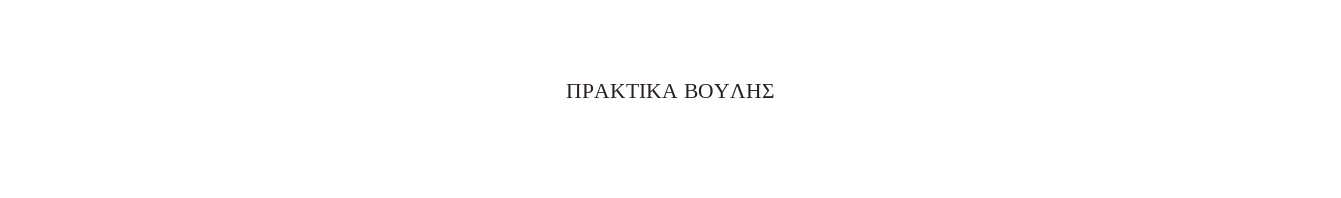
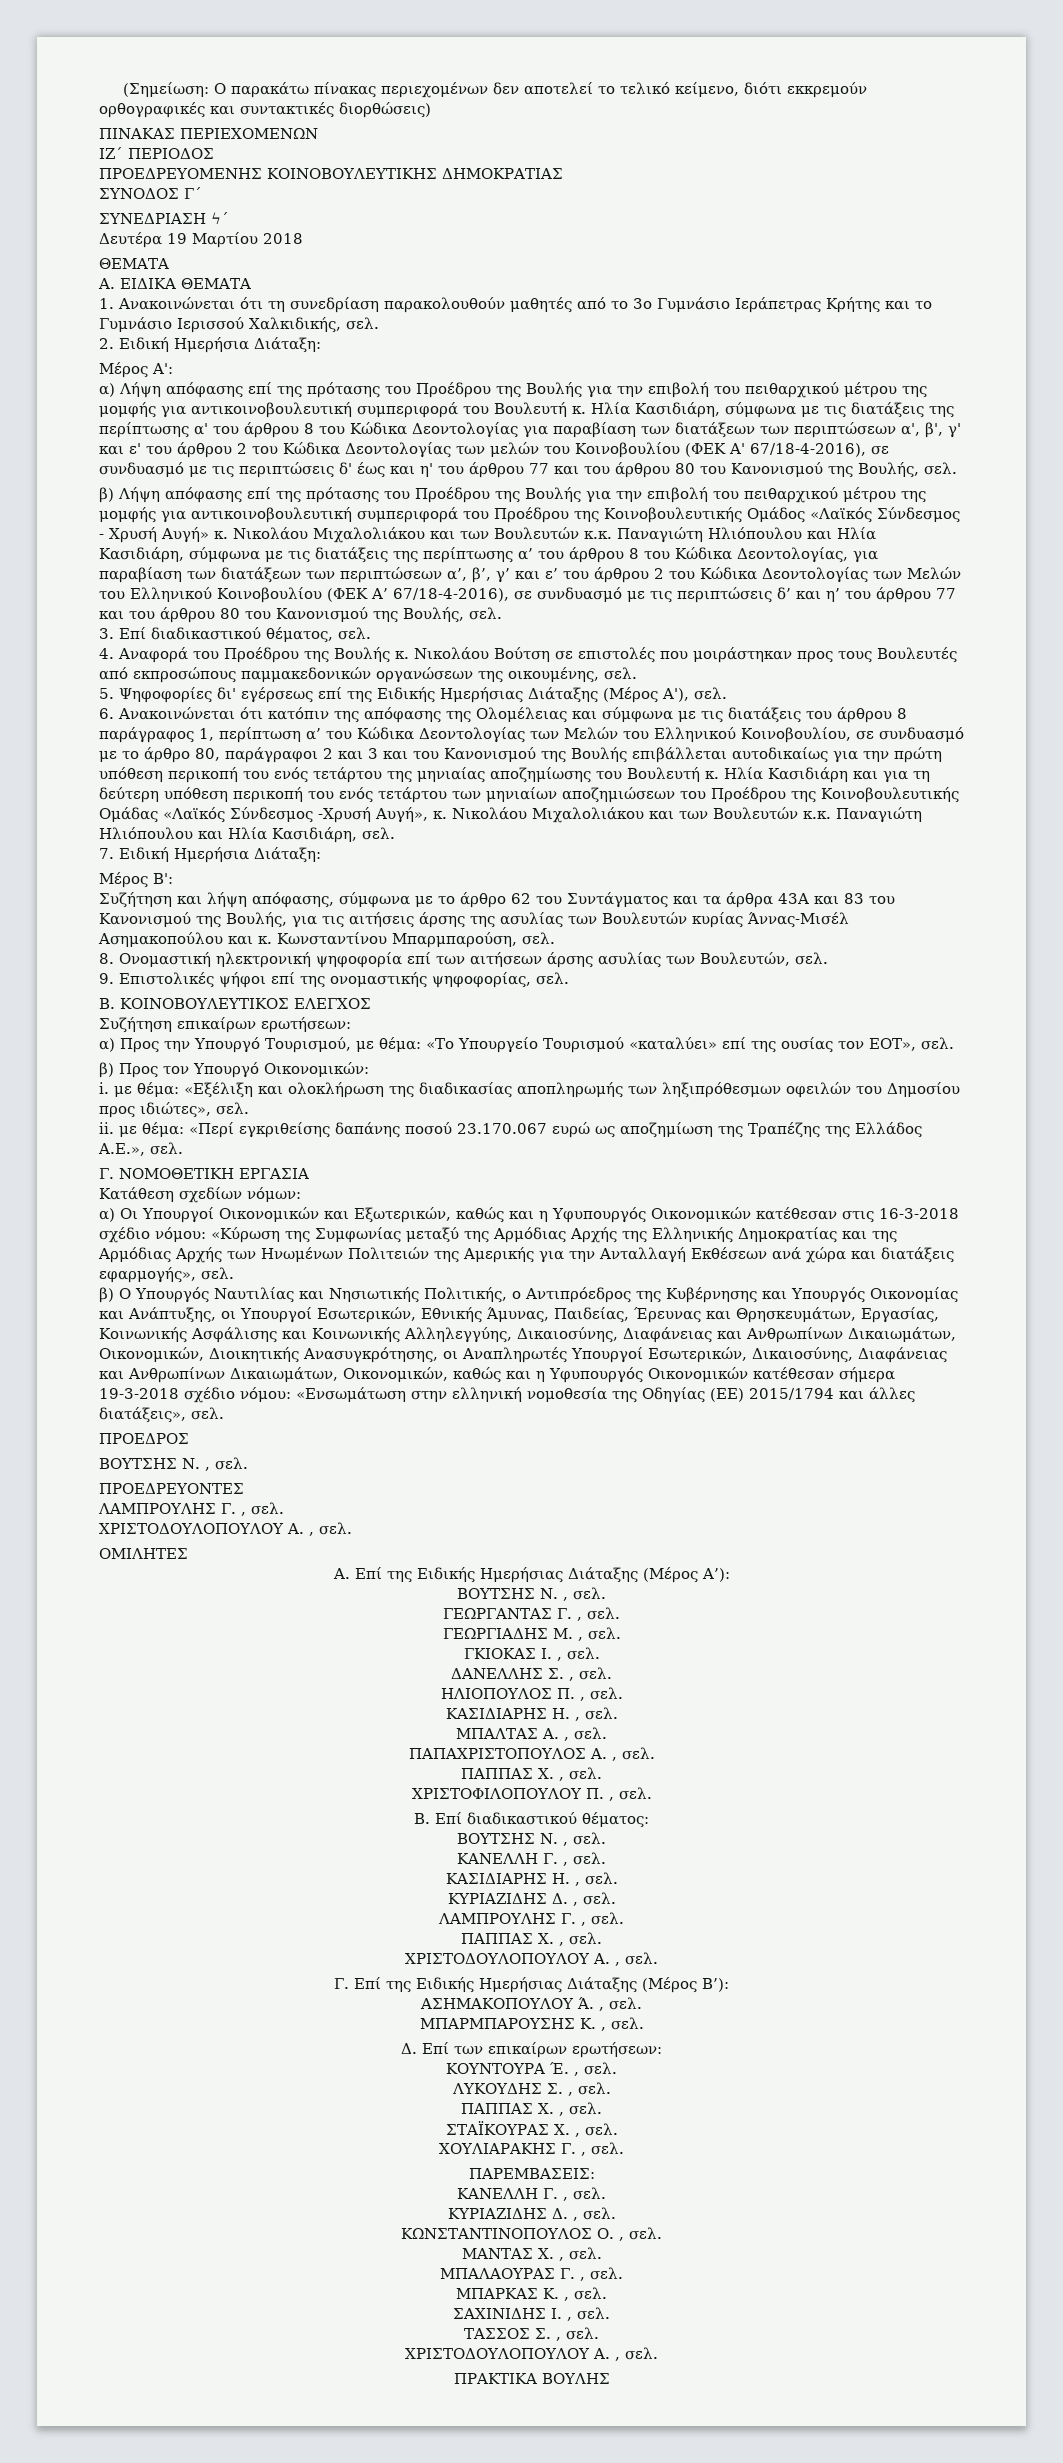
+ (Σημείωση: Ο παρακάτω πίνακας περιεχομένων δεν αποτελεί το τελικό κείμενο, διότι εκκρεμούν ορθογραφικές και συντακτικές διορθώσεις)
+ ΠΙΝΑΚΑΣ ΠΕΡΙΕΧΟΜΕΝΩΝ
+ ΙΖ΄ ΠΕΡΙΟΔΟΣ
+ ΠΡΟΕΔΡΕΥΟΜΕΝΗΣ ΚΟΙΝΟΒΟΥΛΕΥΤΙΚΗΣ ΔΗΜΟΚΡΑΤΙΑΣ
+ ΣΥΝΟΔΟΣ Γ΄
+ ΣΥΝΕΔΡΙΑΣΗ ϟ΄
+ Δευτέρα 19 Μαρτίου 2018
+ ΘΕΜΑΤΑ
+ Α. ΕΙΔΙΚΑ ΘΕΜΑΤΑ
+ 1. Ανακοινώνεται ότι τη συνεδρίαση παρακολουθούν μαθητές από το 3ο Γυμνάσιο Ιεράπετρας Κρήτης και το Γυμνάσιο Ιερισσού Χαλκιδικής, σελ.
+ 2. Ειδική Ημερήσια Διάταξη:
+ Μέρος Α':
+ α) Λήψη απόφασης επί της πρότασης του Προέδρου της Βουλής για την επιβολή του πειθαρχικού μέτρου της μομφής για αντικοινοβουλευτική συμπεριφορά του Βουλευτή κ. Ηλία Κασιδιάρη, σύμφωνα με τις διατάξεις της περίπτωσης α' του άρθρου 8 του Κώδικα Δεοντολογίας για παραβίαση των διατάξεων των περιπτώσεων α', β', γ' και ε' του άρθρου 2 του Κώδικα Δεοντολογίας των μελών του Κοινοβουλίου (ΦΕΚ Α' 67/18-4-2016), σε συνδυασμό με τις περιπτώσεις δ' έως και η' του άρθρου 77 και του άρθρου 80 του Κανονισμού της Βουλής, σελ.
+ β) Λήψη απόφασης επί της πρότασης του Προέδρου της Βουλής για την επιβολή του πειθαρχικού μέτρου της μομφής για αντικοινοβουλευτική συμπεριφορά του Προέδρου της Κοινοβουλευτικής Ομάδος «Λαϊκός Σύνδεσμος - Χρυσή Αυγή» κ. Νικολάου Μιχαλολιάκου και των Βουλευτών κ.κ. Παναγιώτη Ηλιόπουλου και Ηλία Κασιδιάρη, σύμφωνα με τις διατάξεις της περίπτωσης α’ του άρθρου 8 του Κώδικα Δεοντολογίας, για παραβίαση των διατάξεων των περιπτώσεων α’, β’, γ’ και ε’ του άρθρου 2 του Κώδικα Δεοντολογίας των Μελών του Ελληνικού Κοινοβουλίου (ΦΕΚ Α’ 67/18-4-2016), σε συνδυασμό με τις περιπτώσεις δ’ και η’ του άρθρου 77 και του άρθρου 80 του Κανονισμού της Βουλής, σελ.
+ 3. Επί διαδικαστικού θέματος, σελ.
+ 4. Αναφορά του Προέδρου της Βουλής κ. Νικολάου Βούτση σε επιστολές που μοιράστηκαν προς τους Βουλευτές από εκπροσώπους παμμακεδονικών οργανώσεων της οικουμένης, σελ.
+ 5. Ψηφοφορίες δι' εγέρσεως επί της Ειδικής Ημερήσιας Διάταξης (Μέρος Α'), σελ.
+ 6. Ανακοινώνεται ότι κατόπιν της απόφασης της Ολομέλειας και σύμφωνα με τις διατάξεις του άρθρου 8 παράγραφος 1, περίπτωση α’ του Κώδικα Δεοντολογίας των Μελών του Ελληνικού Κοινοβουλίου, σε συνδυασμό με το άρθρο 80, παράγραφοι 2 και 3 και του Κανονισμού της Βουλής επιβάλλεται αυτοδικαίως για την πρώτη υπόθεση περικοπή του ενός τετάρτου της μηνιαίας αποζημίωσης του Βουλευτή κ. Ηλία Κασιδιάρη και για τη δεύτερη υπόθεση περικοπή του ενός τετάρτου των μηνιαίων αποζημιώσεων του Προέδρου της Κοινοβουλευτικής Ομάδας «Λαϊκός Σύνδεσμος -Χρυσή Αυγή», κ. Νικολάου Μιχαλολιάκου και των Βουλευτών κ.κ. Παναγιώτη Ηλιόπουλου και Ηλία Κασιδιάρη, σελ.
+ 7. Ειδική Ημερήσια Διάταξη:
+ Μέρος Β':
+ Συζήτηση και λήψη απόφασης, σύμφωνα με το άρθρο 62 του Συντάγματος και τα άρθρα 43Α και 83 του Κανονισμού της Βουλής, για τις αιτήσεις άρσης της ασυλίας των Βουλευτών κυρίας Άννας-Μισέλ Ασημακοπούλου και κ. Κωνσταντίνου Μπαρμπαρούση, σελ.
+ 8. Ονομαστική ηλεκτρονική ψηφοφορία επί των αιτήσεων άρσης ασυλίας των Βουλευτών, σελ.
+ 9. Επιστολικές ψήφοι επί της ονομαστικής ψηφοφορίας, σελ.
+ Β. ΚΟΙΝΟΒΟΥΛΕΥΤΙΚΟΣ ΕΛΕΓΧΟΣ
+ Συζήτηση επικαίρων ερωτήσεων:
+ α) Προς την Υπουργό Τουρισμού, με θέμα: «Το Υπουργείο Τουρισμού «καταλύει» επί της ουσίας τον ΕΟΤ», σελ.
+ β) Προς τον Υπουργό Οικονομικών:
+ i. με θέμα: «Εξέλιξη και ολοκλήρωση της διαδικασίας αποπληρωμής των ληξιπρόθεσμων οφειλών του Δημοσίου προς ιδιώτες», σελ.
+ ii. με θέμα: «Περί εγκριθείσης δαπάνης ποσού 23.170.067 ευρώ ως αποζημίωση της Τραπέζης της Ελλάδος Α.Ε.», σελ.
+ Γ. ΝΟΜΟΘΕΤΙΚΗ ΕΡΓΑΣΙΑ
+ Κατάθεση σχεδίων νόμων:
+ α) Οι Υπουργοί Οικονομικών και Εξωτερικών, καθώς και η Υφυπουργός Οικονομικών κατέθεσαν στις 16-3-2018 σχέδιο νόμου: «Κύρωση της Συμφωνίας μεταξύ της Αρμόδιας Αρχής της Ελληνικής Δημοκρατίας και της Αρμόδιας Αρχής των Ηνωμένων Πολιτειών της Αμερικής για την Ανταλλαγή Εκθέσεων ανά χώρα και διατάξεις εφαρμογής», σελ.
+ β) Ο Υπουργός Ναυτιλίας και Νησιωτικής Πολιτικής, ο Αντιπρόεδρος της Κυβέρνησης και Υπουργός Οικονομίας και Ανάπτυξης, οι Υπουργοί Εσωτερικών, Εθνικής Άμυνας, Παιδείας, Έρευνας και Θρησκευμάτων, Εργασίας, Κοινωνικής Ασφάλισης και Κοινωνικής Αλληλεγγύης, Δικαιοσύνης, Διαφάνειας και Ανθρωπίνων Δικαιωμάτων, Οικονομικών, Διοικητικής Ανασυγκρότησης, οι Αναπληρωτές Υπουργοί Εσωτερικών, Δικαιοσύνης, Διαφάνειας και Ανθρωπίνων Δικαιωμάτων, Οικονομικών, καθώς και η Υφυπουργός Οικονομικών κατέθεσαν σήμερα 19-3-2018 σχέδιο νόμου: «Ενσωμάτωση στην ελληνική νομοθεσία της Οδηγίας (ΕΕ) 2015/1794 και άλλες διατάξεις», σελ.
+ ΠΡΟΕΔΡΟΣ
+ ΒΟΥΤΣΗΣ Ν. , σελ.
+ ΠΡΟΕΔΡΕΥΟΝΤΕΣ
+ ΛΑΜΠΡΟΥΛΗΣ Γ. , σελ.
+ ΧΡΙΣΤΟΔΟΥΛΟΠΟΥΛΟΥ Α. , σελ.
+ ΟΜΙΛΗΤΕΣ
+ Α. Επί της Ειδικής Ημερήσιας Διάταξης (Μέρος Α’):
+ ΒΟΥΤΣΗΣ Ν. , σελ.
+ ΓΕΩΡΓΑΝΤΑΣ Γ. , σελ.
+ ΓΕΩΡΓΙΑΔΗΣ Μ. , σελ.
+ ΓΚΙΟΚΑΣ Ι. , σελ.
+ ΔΑΝΕΛΛΗΣ Σ. , σελ.
+ ΗΛΙΟΠΟΥΛΟΣ Π. , σελ.
+ ΚΑΣΙΔΙΑΡΗΣ Η. , σελ.
+ ΜΠΑΛΤΑΣ Α. , σελ.
+ ΠΑΠΑΧΡΙΣΤΟΠΟΥΛΟΣ Α. , σελ.
+ ΠΑΠΠΑΣ Χ. , σελ.
+ ΧΡΙΣΤΟΦΙΛΟΠΟΥΛΟΥ Π. , σελ.
+ Β. Επί διαδικαστικού θέματος:
+ ΒΟΥΤΣΗΣ Ν. , σελ.
+ ΚΑΝΕΛΛΗ Γ. , σελ.
+ ΚΑΣΙΔΙΑΡΗΣ Η. , σελ.
+ ΚΥΡΙΑΖΙΔΗΣ Δ. , σελ.
+ ΛΑΜΠΡΟΥΛΗΣ Γ. , σελ.
+ ΠΑΠΠΑΣ Χ. , σελ.
+ ΧΡΙΣΤΟΔΟΥΛΟΠΟΥΛΟΥ Α. , σελ.
+ Γ. Επί της Ειδικής Ημερήσιας Διάταξης (Μέρος Β’):
+ ΑΣΗΜΑΚΟΠΟΥΛΟΥ Ά. , σελ.
+ ΜΠΑΡΜΠΑΡΟΥΣΗΣ Κ. , σελ.
+ Δ. Επί των επικαίρων ερωτήσεων:
+ ΚΟΥΝΤΟΥΡΑ Έ. , σελ.
+ ΛΥΚΟΥΔΗΣ Σ. , σελ.
+ ΠΑΠΠΑΣ Χ. , σελ.
+ ΣΤΑΪΚΟΥΡΑΣ Χ. , σελ.
+ ΧΟΥΛΙΑΡΑΚΗΣ Γ. , σελ.
+ ΠΑΡΕΜΒΑΣΕΙΣ:
+ ΚΑΝΕΛΛΗ Γ. , σελ.
+ ΚΥΡΙΑΖΙΔΗΣ Δ. , σελ.
+ ΚΩΝΣΤΑΝΤΙΝΟΠΟΥΛΟΣ Ο. , σελ.
+ ΜΑΝΤΑΣ Χ. , σελ.
+ ΜΠΑΛΑΟΥΡΑΣ Γ. , σελ.
+ ΜΠΑΡΚΑΣ Κ. , σελ.
+ ΣΑΧΙΝΙΔΗΣ Ι. , σελ.
+ ΤΑΣΣΟΣ Σ. , σελ.
+ ΧΡΙΣΤΟΔΟΥΛΟΠΟΥΛΟΥ Α. , σελ.

